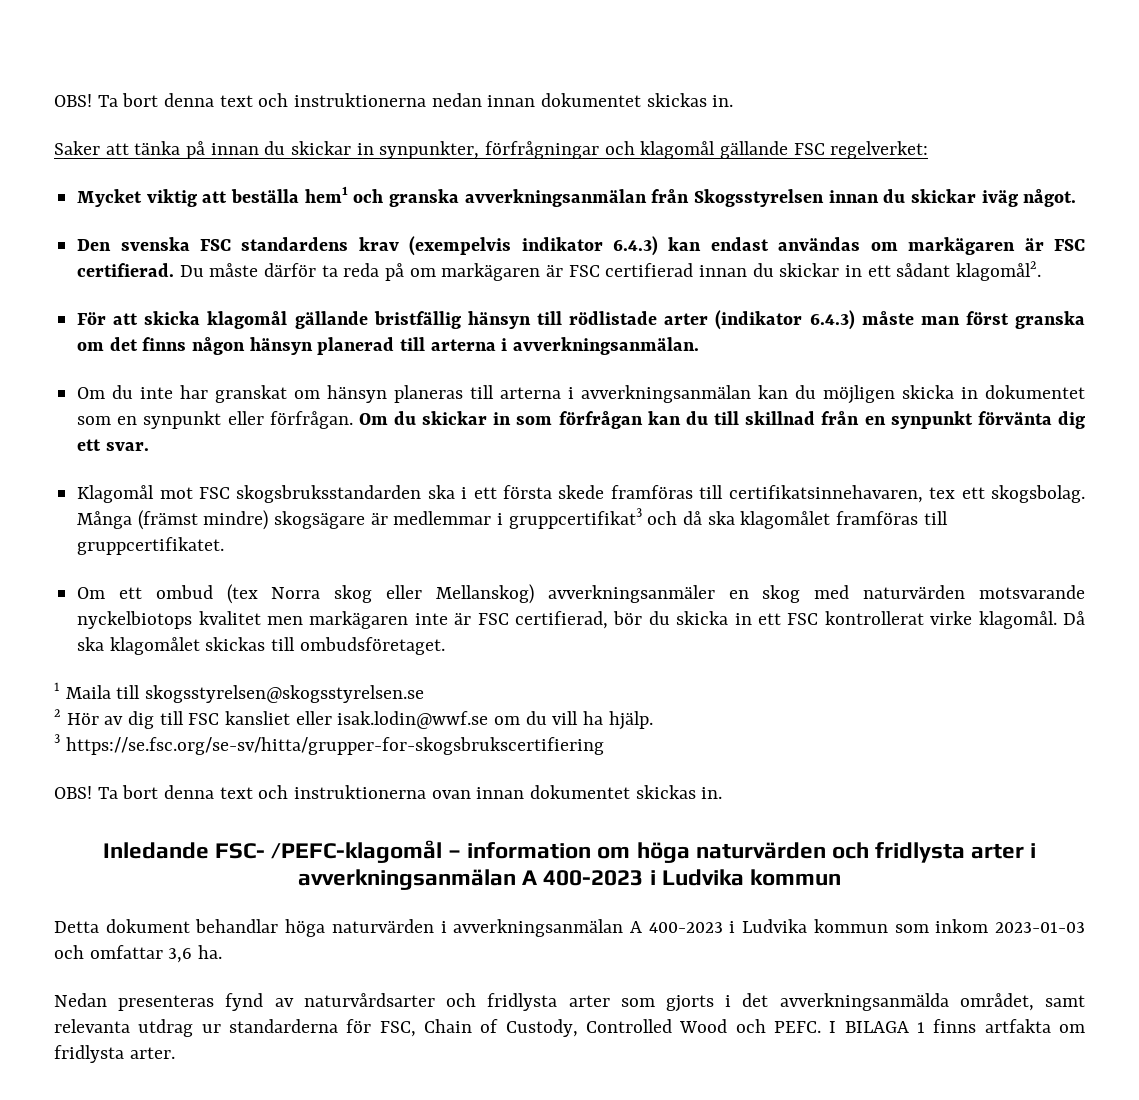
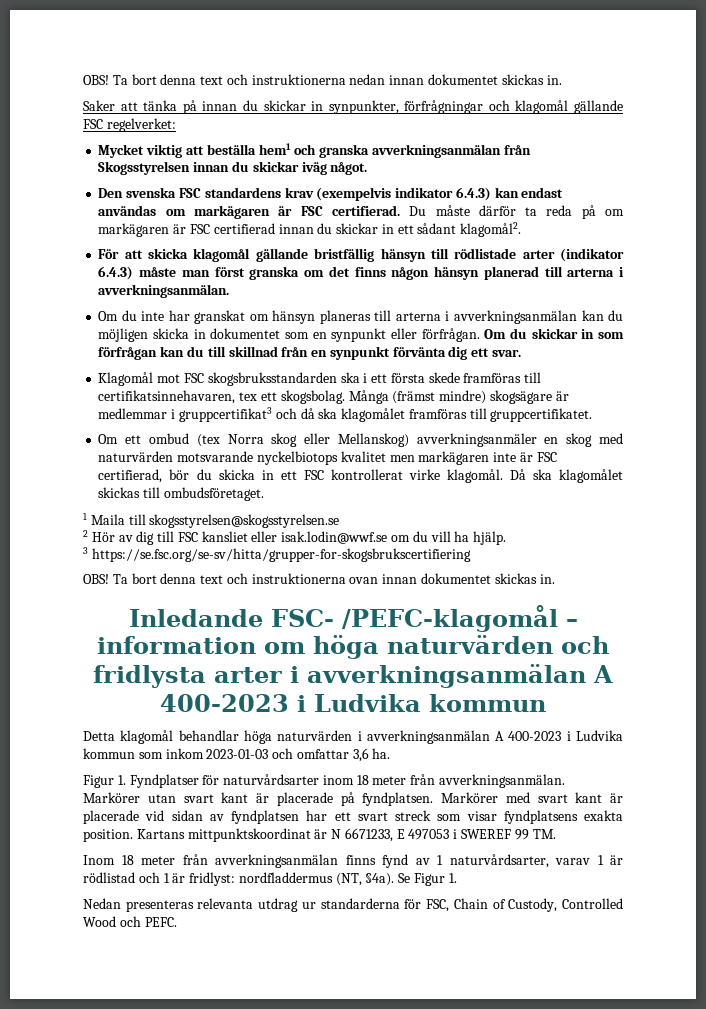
- Detta dokument behandlar höga naturvärden i avverkningsanmälan A 400-2023 i Ludvika kommun som inkom 2023-01-03 och omfattar 3,6 ha.
+ Detta klagomål behandlar höga naturvärden i avverkningsanmälan A 400-2023 i Ludvika kommun som inkom 2023-01-03 och omfattar 3,6 ha.
- Nedan presenteras fynd av naturvårdsarter och fridlysta arter som gjorts i det avverkningsanmälda området, samt relevanta utdrag ur standarderna för FSC, Chain of Custody, Controlled Wood och PEFC. I BILAGA 1 finns artfakta om fridlysta arter.
+ Figur 1. Fyndplatser för naturvårdsarter inom 18 meter från avverkningsanmälan. Markörer utan svart kant är placerade på fyndplatsen. Markörer med svart kant är placerade vid sidan av fyndplatsen har ett svart streck som visar fyndplatsens exakta position. Kartans mittpunktskoordinat är N 6671233, E 497053 i SWEREF 99 TM.
+ Inom 18 meter från avverkningsanmälan finns fynd av 1 naturvårdsarter, varav 1 är rödlistad och 1 är fridlyst: nordfladdermus (NT, §4a). Se Figur 1.
+ Nedan presenteras relevanta utdrag ur standarderna för FSC, Chain of Custody, Controlled Wood och PEFC.

